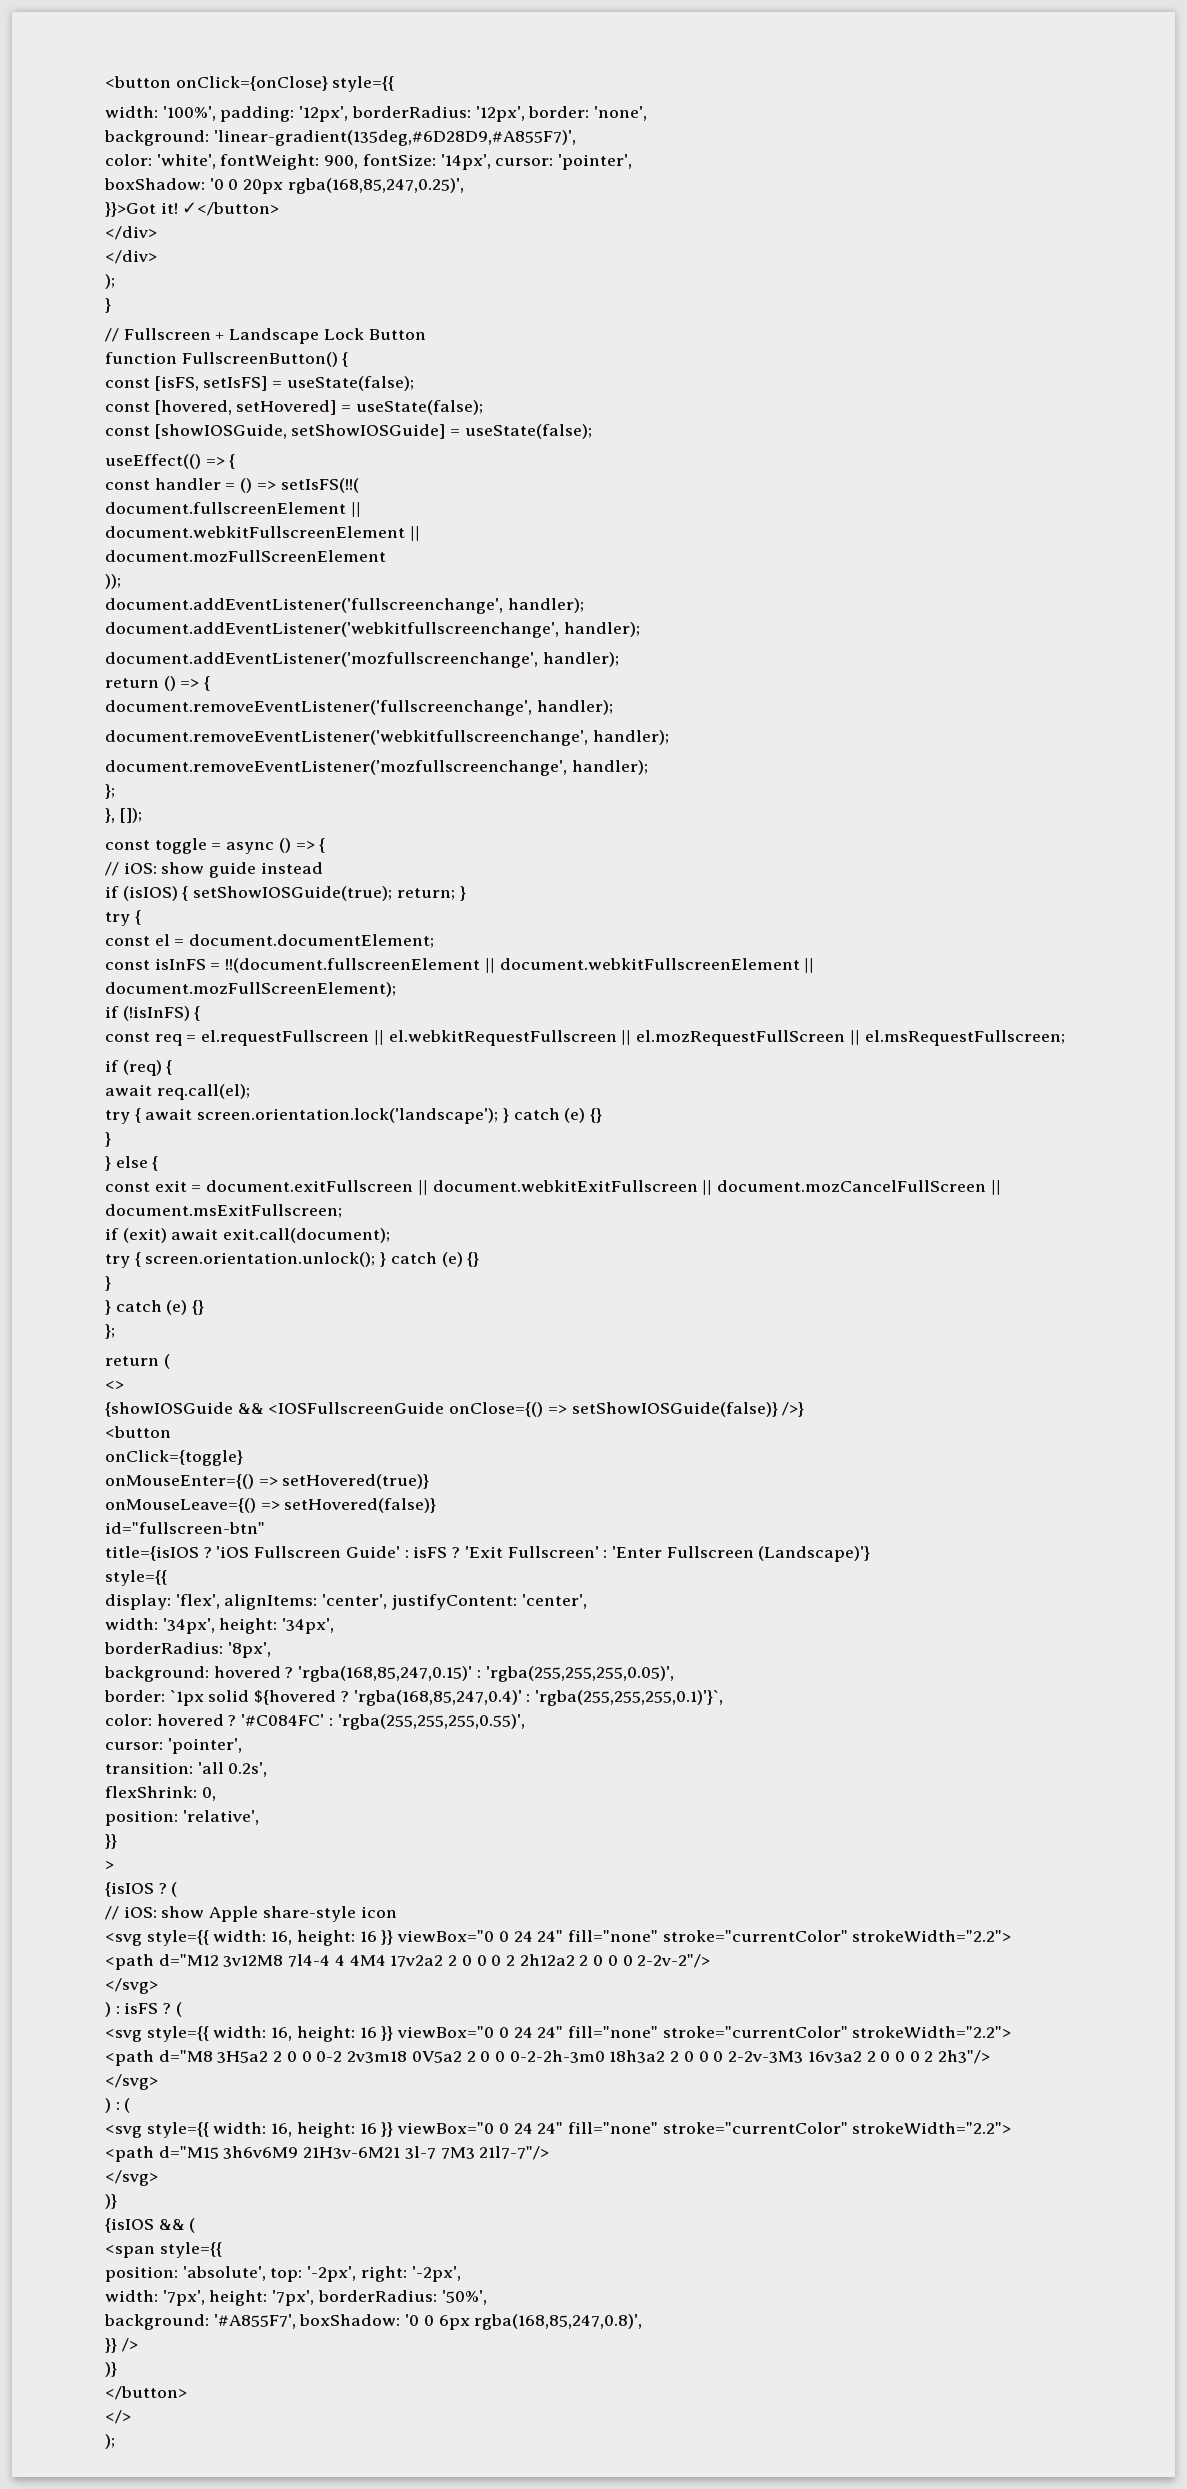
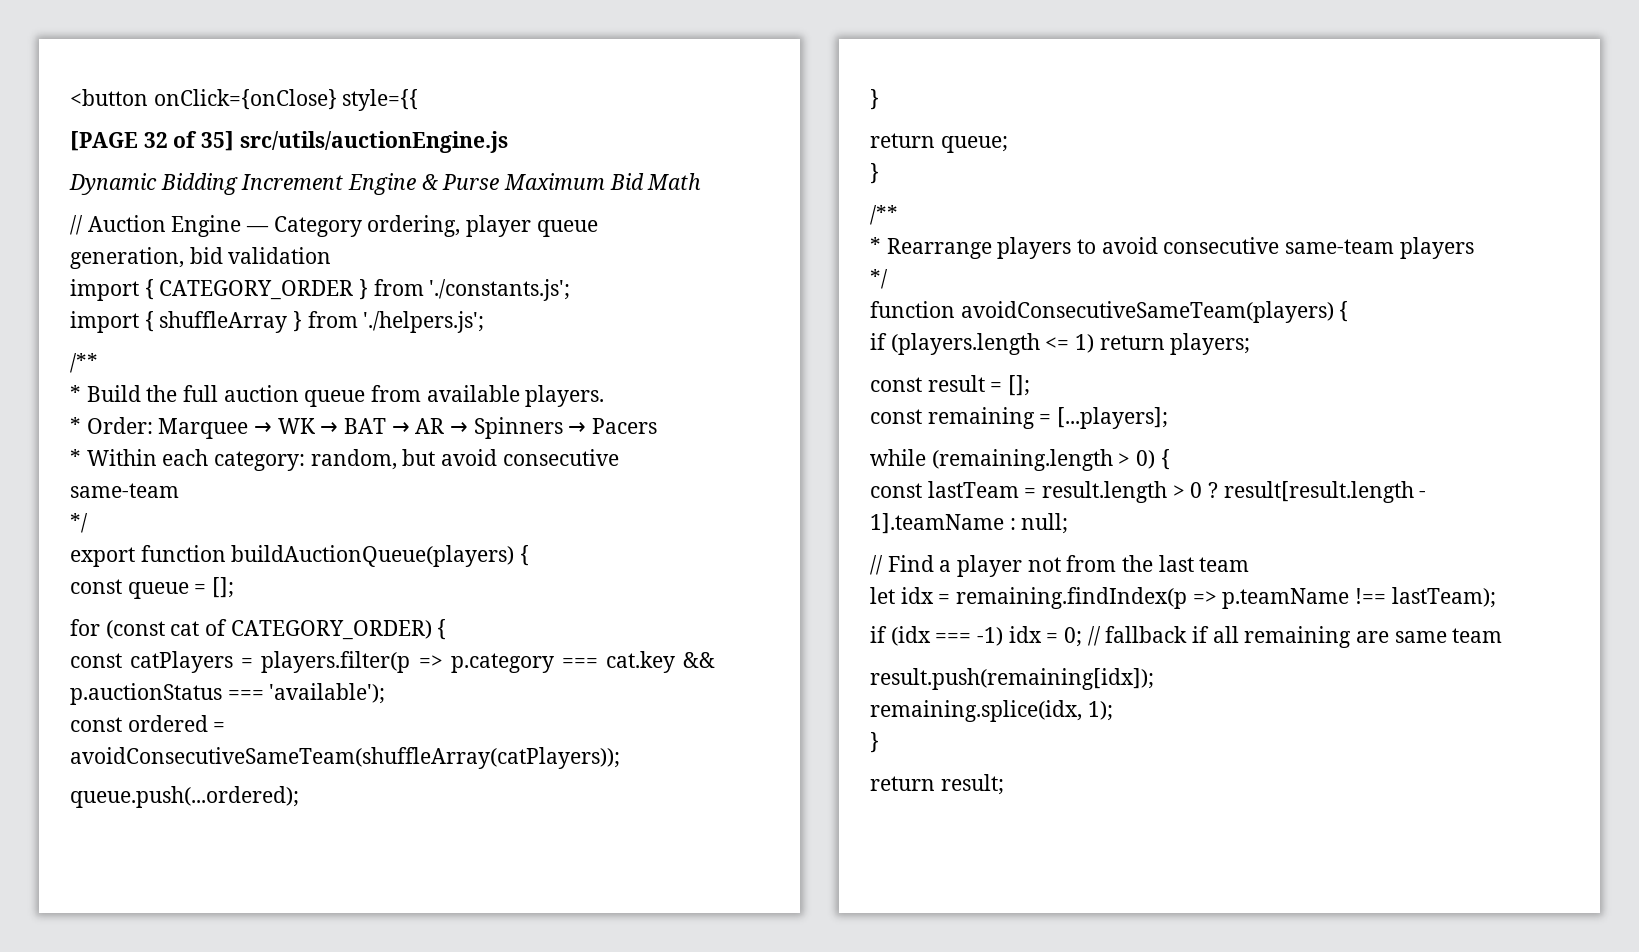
- width: '100%', padding: '12px', borderRadius: '12px', border: 'none',
- background: 'linear-gradient(135deg,#6D28D9,#A855F7)',
- color: 'white', fontWeight: 900, fontSize: '14px', cursor: 'pointer',
- boxShadow: '0 0 20px rgba(168,85,247,0.25)',
- }}>Got it! ✓</button>
- </div>
- </div>
- );
+ [PAGE 32 of 35] src/utils/auctionEngine.js
+ Dynamic Bidding Increment Engine & Purse Maximum Bid Math
+ // Auction Engine — Category ordering, player queue generation, bid validation
+ import { CATEGORY_ORDER } from './constants.js';
+ import { shuffleArray } from './helpers.js';
+ /**
+ * Build the full auction queue from available players.
+ * Order: Marquee → WK → BAT → AR → Spinners → Pacers
+ * Within each category: random, but avoid consecutive same-team
+ */
+ export function buildAuctionQueue(players) {
+ const queue = [];
+ for (const cat of CATEGORY_ORDER) {
+ const catPlayers = players.filter(p => p.category === cat.key && p.auctionStatus === 'available');
+ const ordered = avoidConsecutiveSameTeam(shuffleArray(catPlayers));
+ queue.push(...ordered);
  }
- // Fullscreen + Landscape Lock Button
- function FullscreenButton() {
- const [isFS, setIsFS] = useState(false);
- const [hovered, setHovered] = useState(false);
- const [showIOSGuide, setShowIOSGuide] = useState(false);
- useEffect(() => {
- const handler = () => setIsFS(!!(
- document.fullscreenElement ||
- document.webkitFullscreenElement ||
- document.mozFullScreenElement
- ));
- document.addEventListener('fullscreenchange', handler);
- document.addEventListener('webkitfullscreenchange', handler);
- document.addEventListener('mozfullscreenchange', handler);
- return () => {
- document.removeEventListener('fullscreenchange', handler);
- document.removeEventListener('webkitfullscreenchange', handler);
- document.removeEventListener('mozfullscreenchange', handler);
- };
- }, []);
- const toggle = async () => {
- // iOS: show guide instead
- if (isIOS) { setShowIOSGuide(true); return; }
- try {
- const el = document.documentElement;
- const isInFS = !!(document.fullscreenElement || document.webkitFullscreenElement || document.mozFullScreenElement);
- if (!isInFS) {
- const req = el.requestFullscreen || el.webkitRequestFullscreen || el.mozRequestFullScreen || el.msRequestFullscreen;
- if (req) {
- await req.call(el);
- try { await screen.orientation.lock('landscape'); } catch (e) {}
+ return queue;
  }
- } else {
- const exit = document.exitFullscreen || document.webkitExitFullscreen || document.mozCancelFullScreen || document.msExitFullscreen;
- if (exit) await exit.call(document);
- try { screen.orientation.unlock(); } catch (e) {}
+ /**
+ * Rearrange players to avoid consecutive same-team players
+ */
+ function avoidConsecutiveSameTeam(players) {
+ if (players.length <= 1) return players;
+ const result = [];
+ const remaining = [...players];
+ while (remaining.length > 0) {
+ const lastTeam = result.length > 0 ? result[result.length - 1].teamName : null;
+ // Find a player not from the last team
+ let idx = remaining.findIndex(p => p.teamName !== lastTeam);
+ if (idx === -1) idx = 0; // fallback if all remaining are same team
+ result.push(remaining[idx]);
+ remaining.splice(idx, 1);
  }
- } catch (e) {}
- };
- return (
- <>
- {showIOSGuide && <IOSFullscreenGuide onClose={() => setShowIOSGuide(false)} />}
- <button
- onClick={toggle}
- onMouseEnter={() => setHovered(true)}
- onMouseLeave={() => setHovered(false)}
- id="fullscreen-btn"
- title={isIOS ? 'iOS Fullscreen Guide' : isFS ? 'Exit Fullscreen' : 'Enter Fullscreen (Landscape)'}
- style={{
- display: 'flex', alignItems: 'center', justifyContent: 'center',
- width: '34px', height: '34px',
- borderRadius: '8px',
- background: hovered ? 'rgba(168,85,247,0.15)' : 'rgba(255,255,255,0.05)',
- border: `1px solid ${hovered ? 'rgba(168,85,247,0.4)' : 'rgba(255,255,255,0.1)'}`,
- color: hovered ? '#C084FC' : 'rgba(255,255,255,0.55)',
- cursor: 'pointer',
- transition: 'all 0.2s',
- flexShrink: 0,
- position: 'relative',
- }}
- >
- {isIOS ? (
- // iOS: show Apple share-style icon
- <svg style={{ width: 16, height: 16 }} viewBox="0 0 24 24" fill="none" stroke="currentColor" strokeWidth="2.2">
- <path d="M12 3v12M8 7l4-4 4 4M4 17v2a2 2 0 0 0 2 2h12a2 2 0 0 0 2-2v-2"/>
- </svg>
- ) : isFS ? (
- <svg style={{ width: 16, height: 16 }} viewBox="0 0 24 24" fill="none" stroke="currentColor" strokeWidth="2.2">
- <path d="M8 3H5a2 2 0 0 0-2 2v3m18 0V5a2 2 0 0 0-2-2h-3m0 18h3a2 2 0 0 0 2-2v-3M3 16v3a2 2 0 0 0 2 2h3"/>
- </svg>
- ) : (
- <svg style={{ width: 16, height: 16 }} viewBox="0 0 24 24" fill="none" stroke="currentColor" strokeWidth="2.2">
- <path d="M15 3h6v6M9 21H3v-6M21 3l-7 7M3 21l7-7"/>
- </svg>
- )}
- {isIOS && (
- <span style={{
- position: 'absolute', top: '-2px', right: '-2px',
- width: '7px', height: '7px', borderRadius: '50%',
- background: '#A855F7', boxShadow: '0 0 6px rgba(168,85,247,0.8)',
- }} />
- )}
- </button>
- </>
- );
+ return result;

